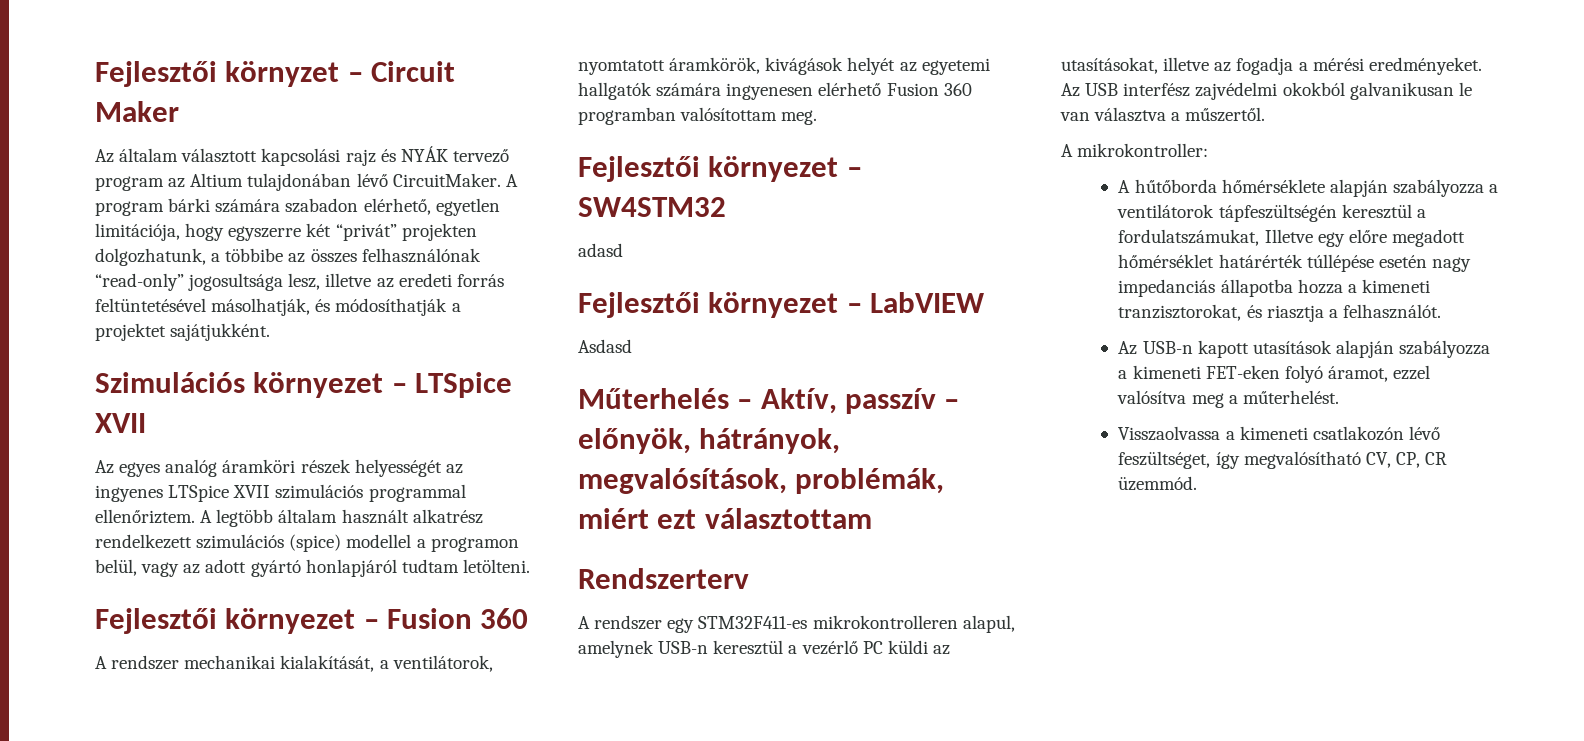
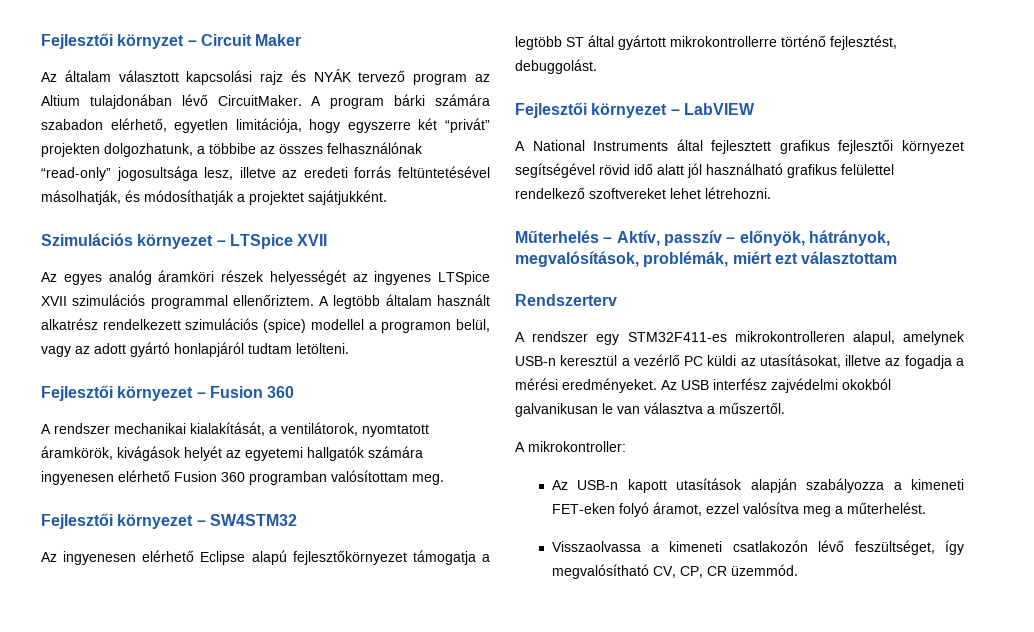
- adasd
+ Az ingyenesen elérhető Eclipse alapú fejlesztőkörnyezet támogatja a legtöbb ST által gyártott mikrokontrollerre történő fejlesztést, debuggolást.
  Fejlesztői környezet – LabVIEW
- Asdasd
+ A National Instruments által fejlesztett grafikus fejlesztői környezet segítségével rövid idő alatt jól használható grafikus felülettel rendelkező szoftvereket lehet létrehozni.
- A hűtőborda hőmérséklete alapján szabályozza a ventilátorok tápfeszültségén keresztül a fordulatszámukat, Illetve egy előre megadott hőmérséklet határérték túllépése esetén nagy impedanciás állapotba hozza a kimeneti tranzisztorokat, és riasztja a felhasználót.

